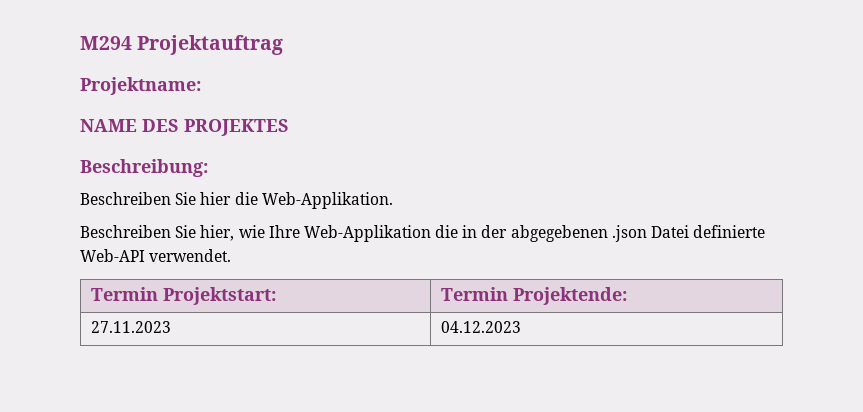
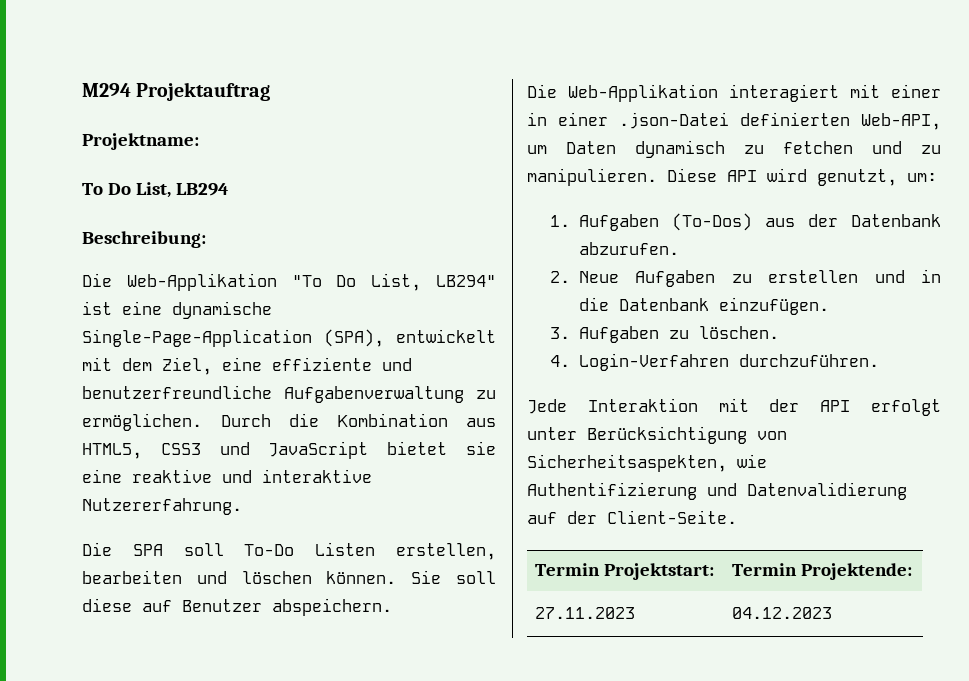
- NAME DES PROJEKTES
+ To Do List, LB294
  Beschreibung:
- Beschreiben Sie hier die Web-Applikation.
- Beschreiben Sie hier, wie Ihre Web-Applikation die in der abgegebenen .json Datei definierte Web-API verwendet.
+ Die Web-Applikation "To Do List, LB294" ist eine dynamische Single-Page-Application (SPA), entwickelt mit dem Ziel, eine effiziente und benutzerfreundliche Aufgabenverwaltung zu ermöglichen. Durch die Kombination aus HTML5, CSS3 und JavaScript bietet sie eine reaktive und interaktive Nutzererfahrung.
+ Die SPA soll To-Do Listen erstellen, bearbeiten und löschen können. Sie soll diese auf Benutzer abspeichern.
+ Die Web-Applikation interagiert mit einer in einer .json-Datei definierten Web-API, um Daten dynamisch zu fetchen und zu manipulieren. Diese API wird genutzt, um:
+ 1. Aufgaben (To-Dos) aus der Datenbank abzurufen.
+ 2. Neue Aufgaben zu erstellen und in die Datenbank einzufügen.
+ 3. Aufgaben zu löschen.
+ 4. Login-Verfahren durchzuführen.
+ Jede Interaktion mit der API erfolgt unter Berücksichtigung von Sicherheitsaspekten, wie Authentifizierung und Datenvalidierung auf der Client-Seite.

